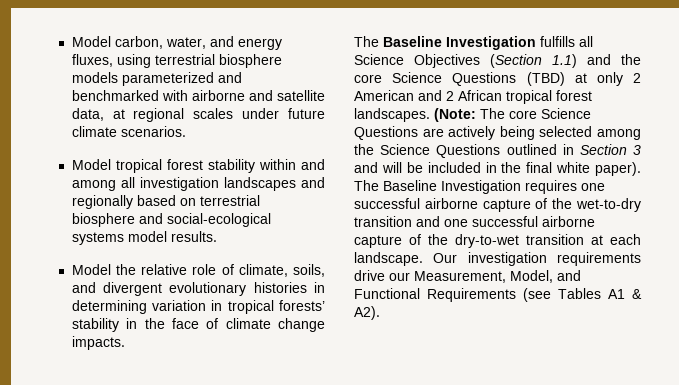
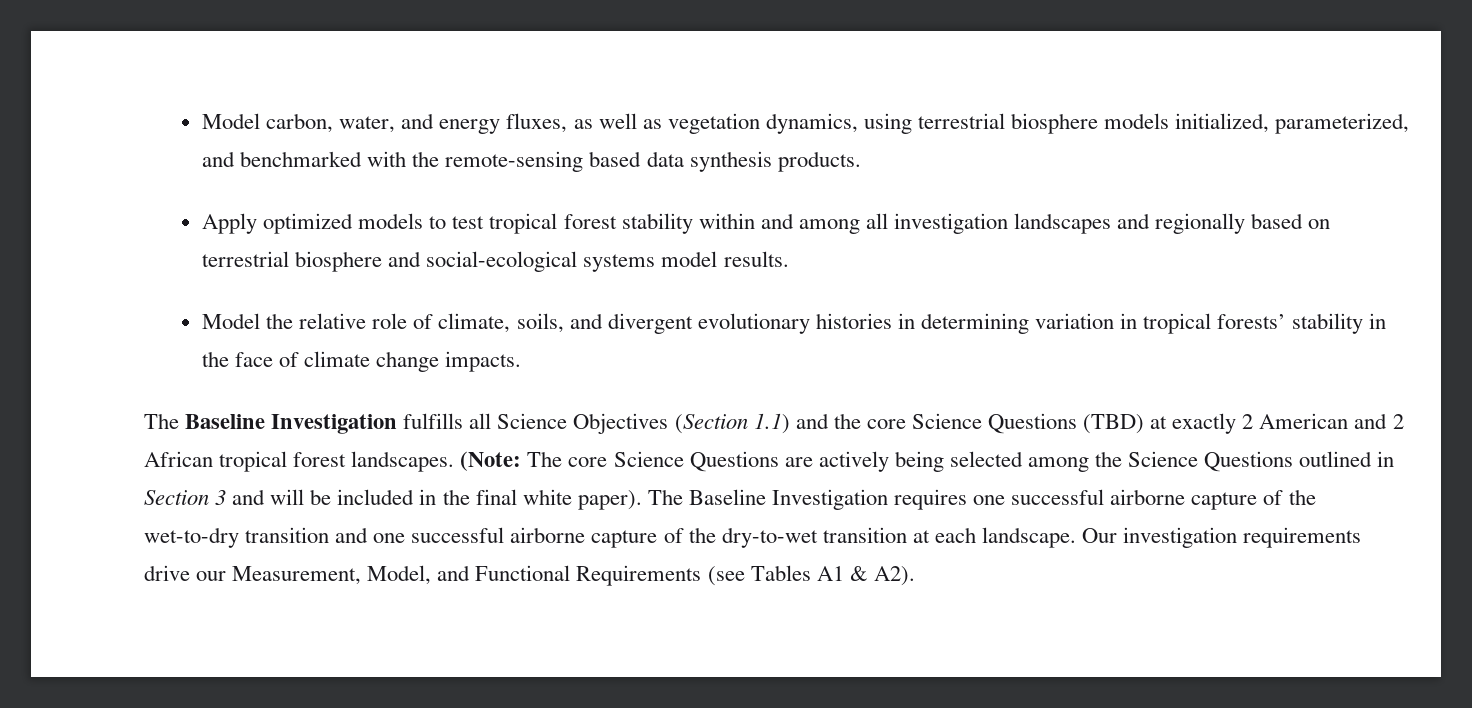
- Model carbon, water, and energy fluxes, using terrestrial biosphere models parameterized and benchmarked with airborne and satellite data, at regional scales under future climate scenarios.
- Model tropical forest stability within and among all investigation landscapes and regionally based on terrestrial biosphere and social-ecological systems model results.
+ Model carbon, water, and energy fluxes, as well as vegetation dynamics, using terrestrial biosphere models initialized, parameterized, and benchmarked with the remote-sensing based data synthesis products.
+ Apply optimized models to test tropical forest stability within and among all investigation landscapes and regionally based on terrestrial biosphere and social-ecological systems model results.
- The Baseline Investigation fulfills all Science Objectives (Section 1.1) and the core Science Questions (TBD) at only 2 American and 2 African tropical forest landscapes.
+ The Baseline Investigation fulfills all Science Objectives (Section 1.1) and the core Science Questions (TBD) at exactly 2 American and 2 African tropical forest landscapes.

